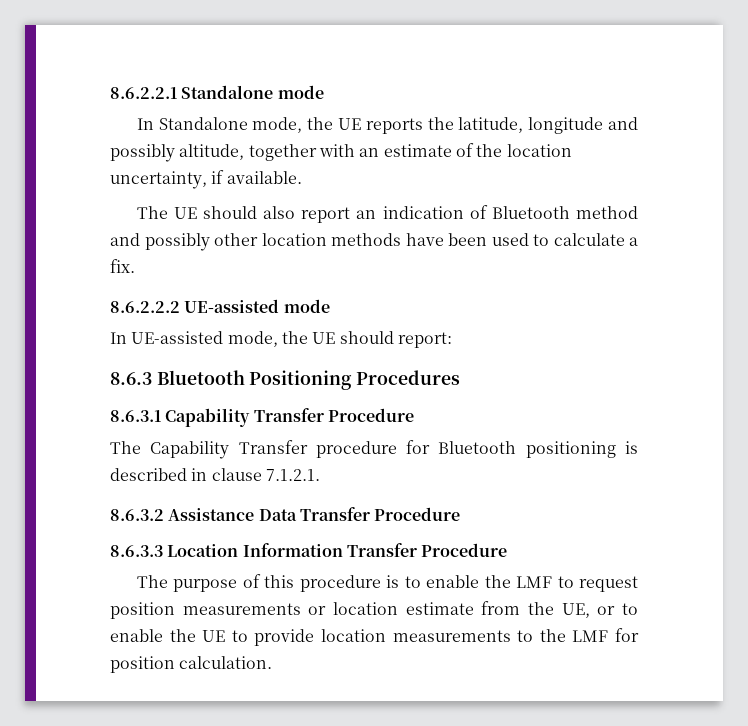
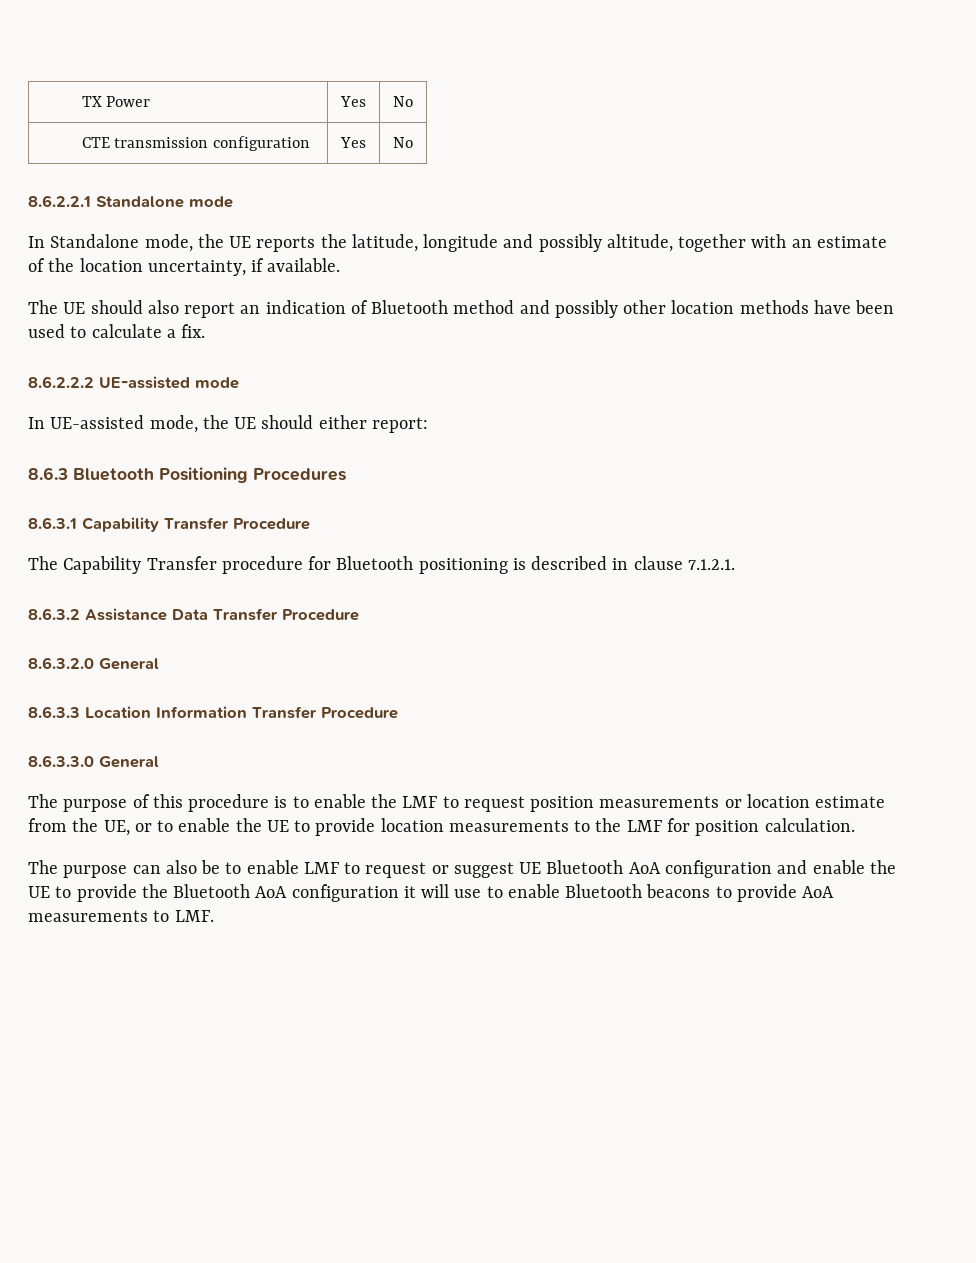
+ TX Power | Yes | No
+ CTE transmission configuration | Yes | No
- In UE-assisted mode, the UE should report:
+ In UE-assisted mode, the UE should either report:
+ 8.6.3.2.0 General
+ 8.6.3.3.0 General
+ The purpose can also be to enable LMF to request or suggest UE Bluetooth AoA configuration and enable the UE to provide the Bluetooth AoA configuration it will use to enable Bluetooth beacons to provide AoA measurements to LMF.

